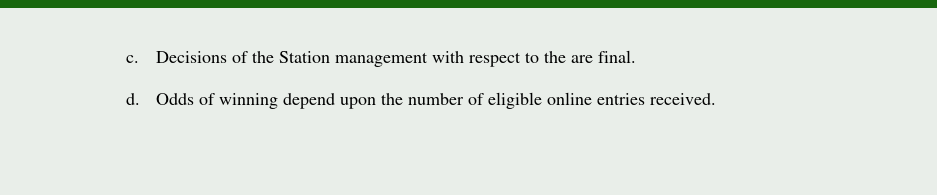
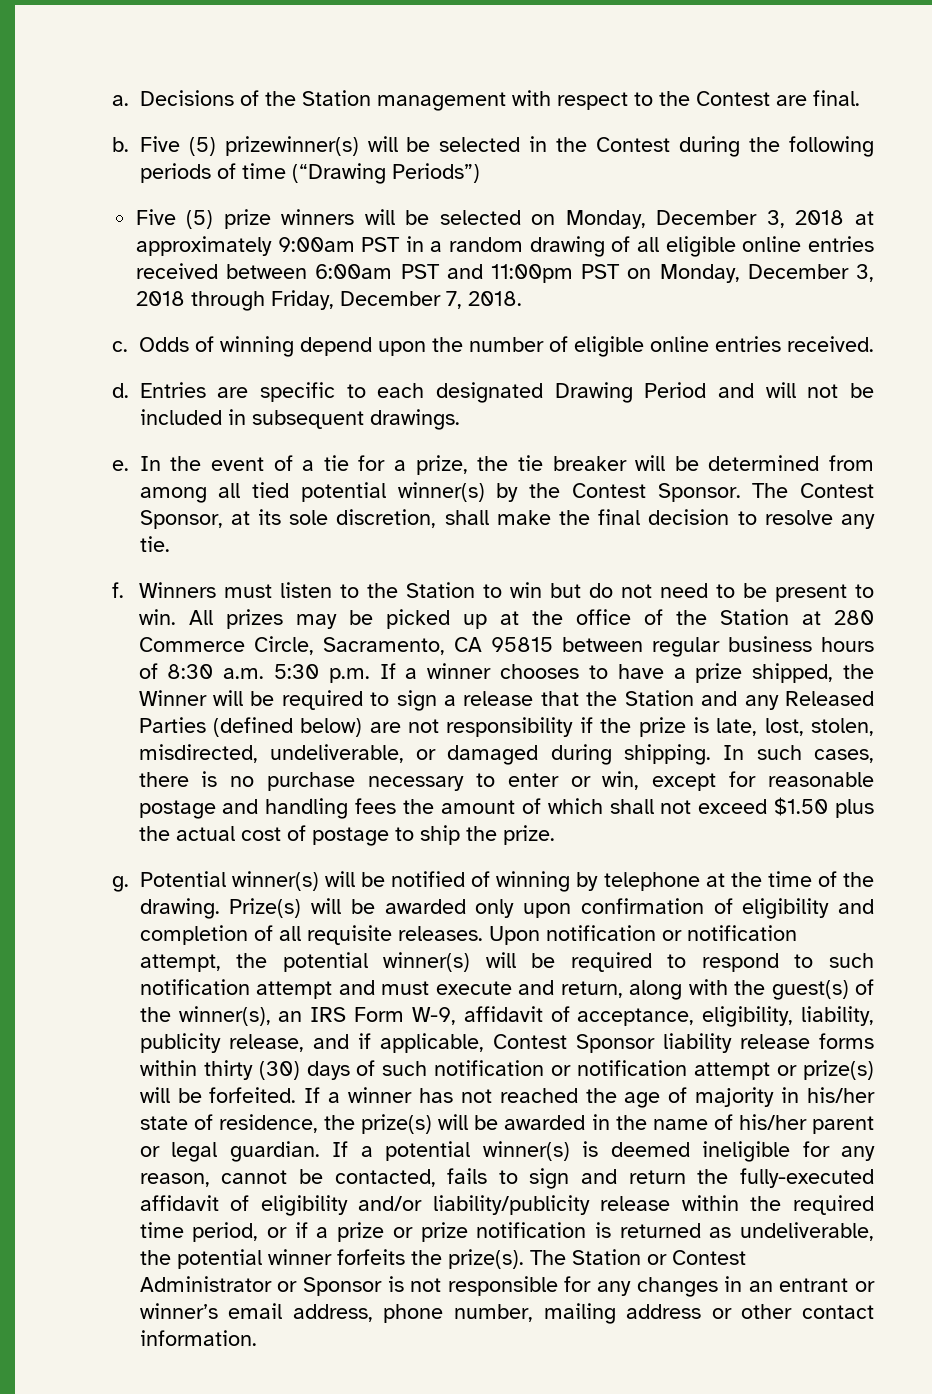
- c.
+ a.
- Decisions of the Station management with respect to the are final.
+ Decisions of the Station management with respect to the Contest are final.
- d.
+ b. Five (5) prizewinner(s) will be selected in the Contest during the following periods of time (“Drawing Periods”)
+ Five (5) prize winners will be selected on Monday, December 3, 2018 at approximately 9:00am PST in a random drawing of all eligible online entries received between 6:00am PST and 11:00pm PST on Monday, December 3, 2018 through Friday, December 7, 2018.
+ c.
+ d. Entries are specific to each designated Drawing Period and will not be included in subsequent drawings.
+ e. In the event of a tie for a prize, the tie breaker will be determined from among all tied potential winner(s) by the Contest Sponsor. The Contest Sponsor, at its sole discretion, shall make the final decision to resolve any tie.
+ f. Winners must listen to the Station to win but do not need to be present to win. All prizes may be picked up at the office of the Station at 280 Commerce Circle, Sacramento, CA 95815 between regular business hours of 8:30 a.m. 5:30 p.m. If a winner chooses to have a prize shipped, the Winner will be required to sign a release that the Station and any Released Parties (defined below) are not responsibility if the prize is late, lost, stolen, misdirected, undeliverable, or damaged during shipping. In such cases, there is no purchase necessary to enter or win, except for reasonable postage and handling fees the amount of which shall not exceed $1.50 plus the actual cost of postage to ship the prize.
+ g. Potential winner(s) will be notified of winning by telephone at the time of the drawing. Prize(s) will be awarded only upon confirmation of eligibility and completion of all requisite releases. Upon notification or notification attempt, the potential winner(s) will be required to respond to such notification attempt and must execute and return, along with the guest(s) of the winner(s), an IRS Form W-9, affidavit of acceptance, eligibility, liability, publicity release, and if applicable, Contest Sponsor liability release forms within thirty (30) days of such notification or notification attempt or prize(s) will be forfeited. If a winner has not reached the age of majority in his/her state of residence, the prize(s) will be awarded in the name of his/her parent or legal guardian. If a potential winner(s) is deemed ineligible for any reason, cannot be contacted, fails to sign and return the fully-executed affidavit of eligibility and/or liability/publicity release within the required time period, or if a prize or prize notification is returned as undeliverable, the potential winner forfeits the prize(s). The Station or Contest Administrator or Sponsor is not responsible for any changes in an entrant or winner’s email address, phone number, mailing address or other contact information.

